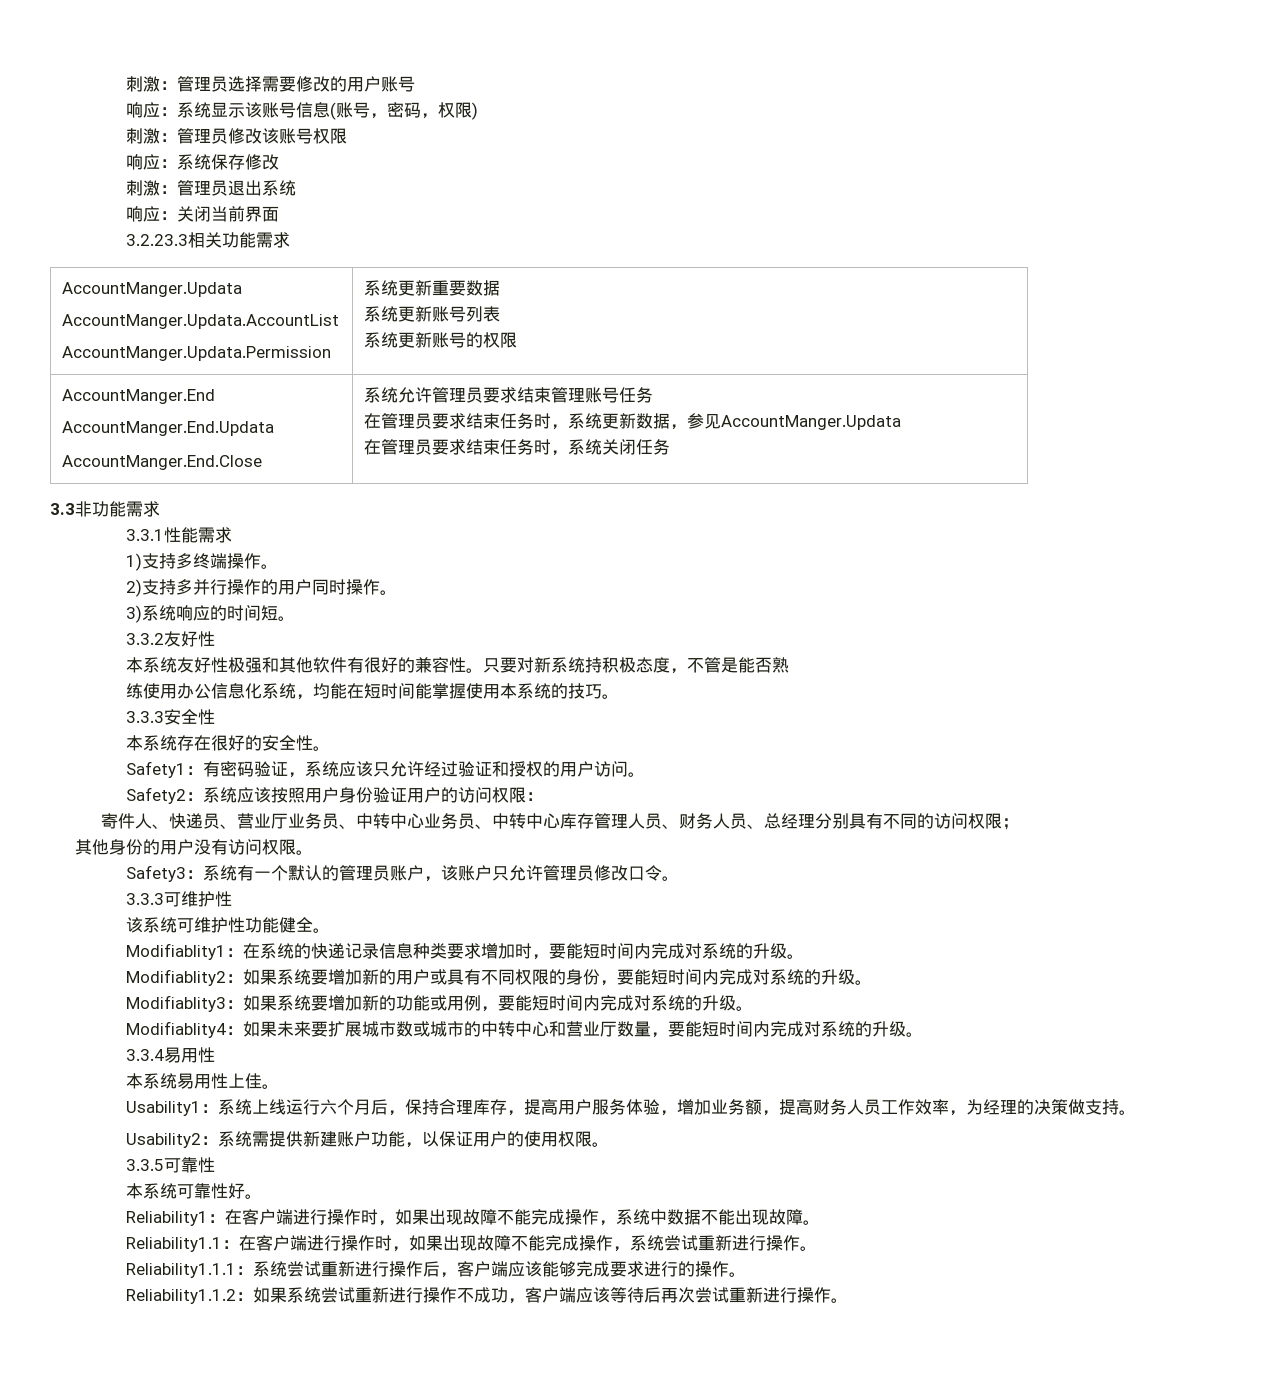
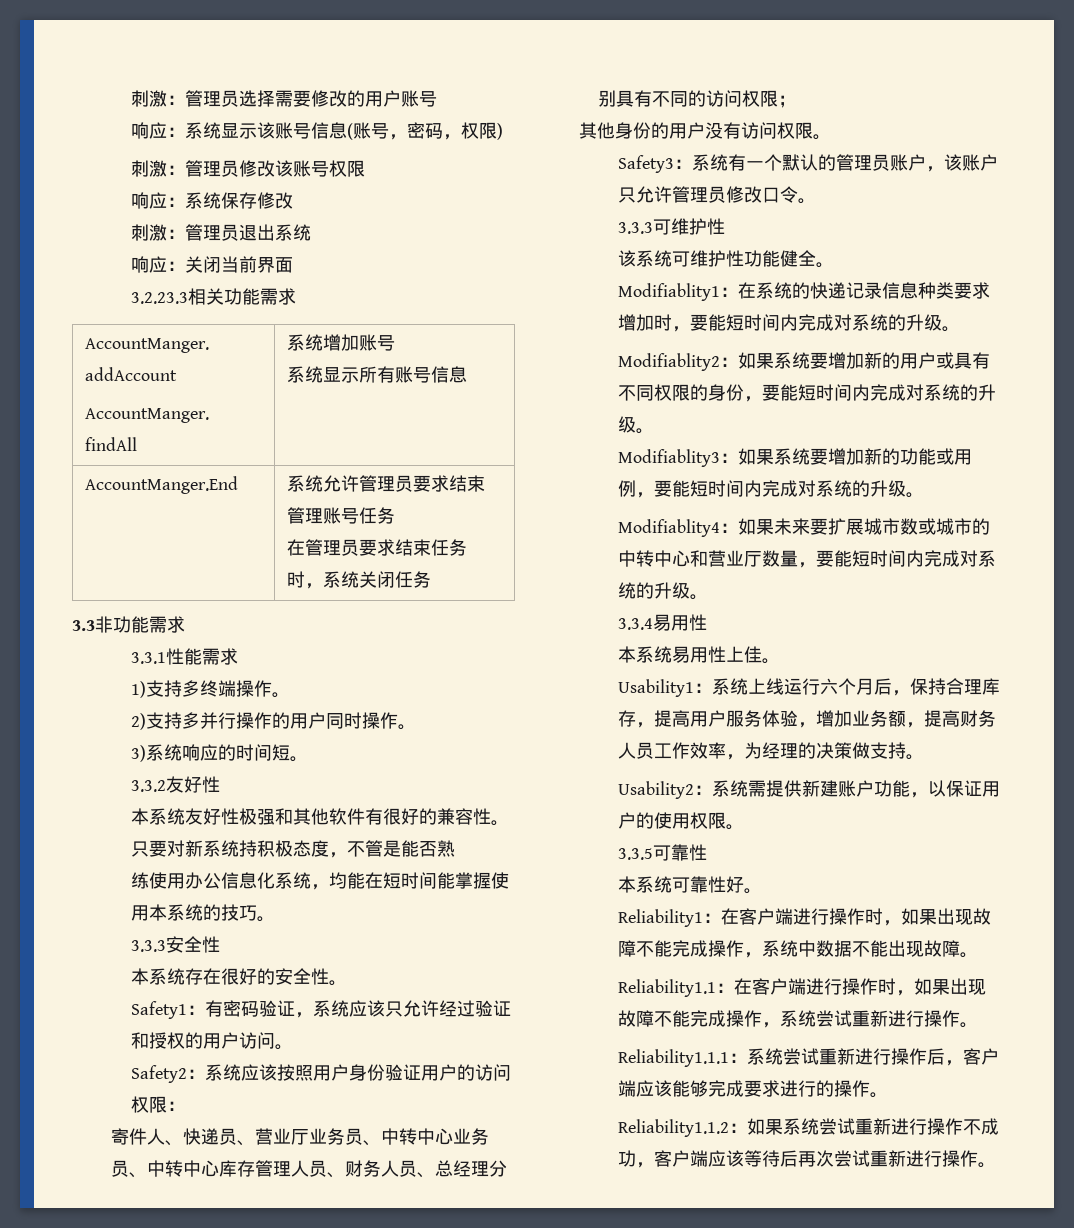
  3.2.23.3相关功能需求
- AccountManger.Updata
- AccountManger.Updata.AccountList
- AccountManger.Updata.Permission | 系统更新重要数据
- 系统更新账号列表
- 系统更新账号的权限
+ AccountManger. addAccount
+ AccountManger. findAll | 系统增加账号
+ 系统显示所有账号信息
- AccountManger.End
- AccountManger.End.Updata
- AccountManger.End.Close | 系统允许管理员要求结束管理账号任务
- 在管理员要求结束任务时，系统更新数据，参见AccountManger.Updata
+ AccountManger.End | 系统允许管理员要求结束管理账号任务

